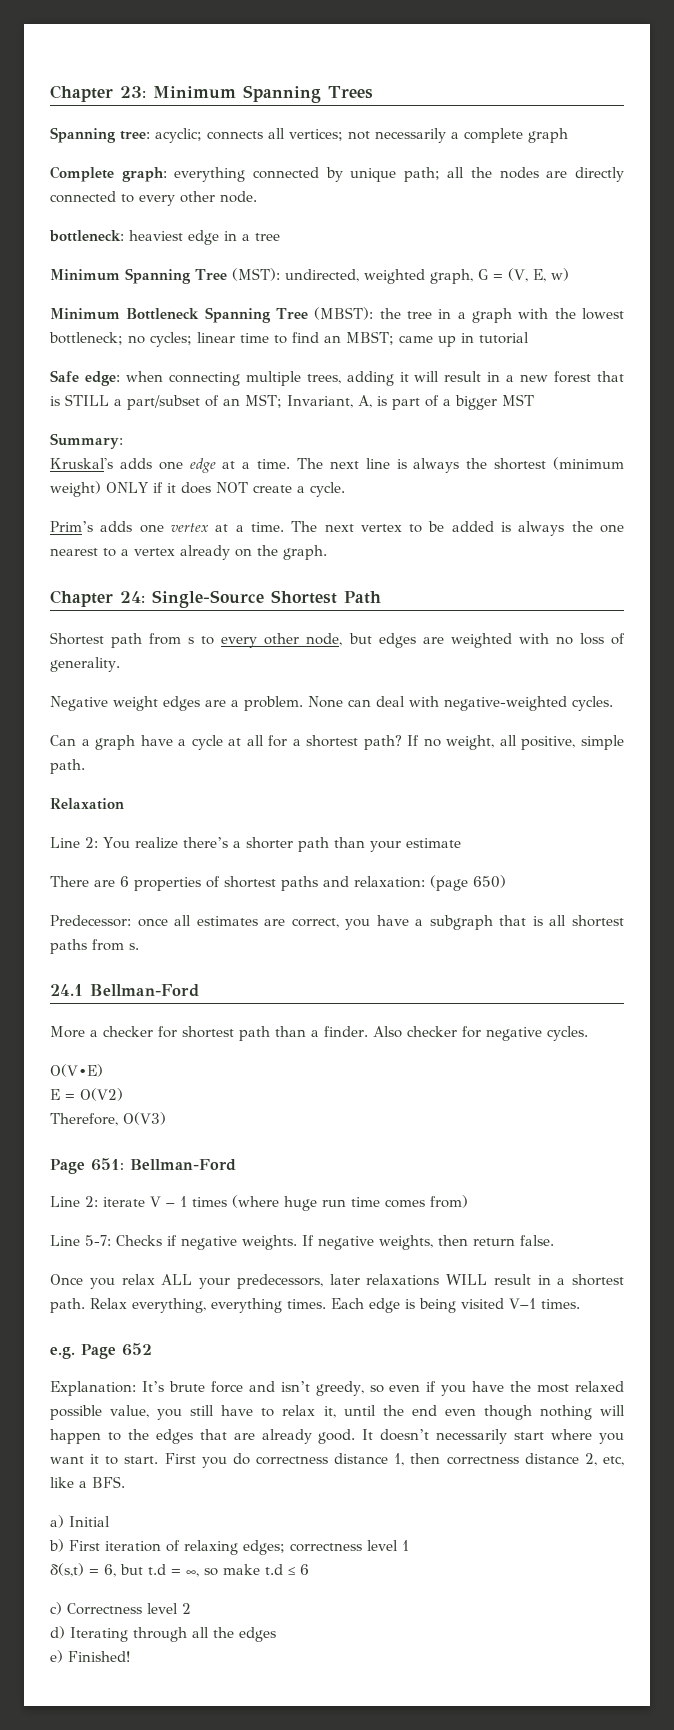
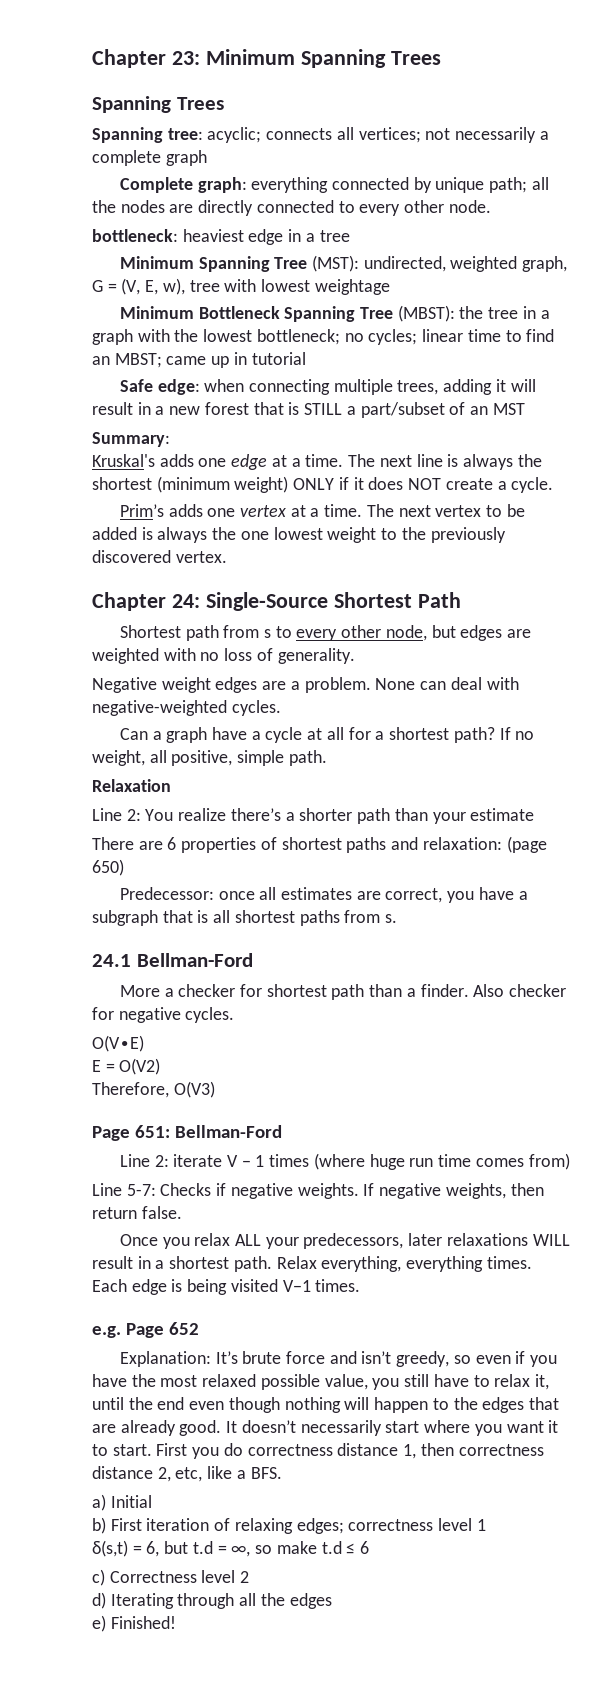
  Chapter 23: Minimum Spanning Trees
+ Spanning Trees
- Minimum Spanning Tree (MST): undirected, weighted graph, G = (V, E, w)
+ Minimum Spanning Tree (MST): undirected, weighted graph, G = (V, E, w), tree with lowest weightage
- Safe edge: when connecting multiple trees, adding it will result in a new forest that is STILL a part/subset of an MST; Invariant, A, is part of a bigger MST
+ Safe edge: when connecting multiple trees, adding it will result in a new forest that is STILL a part/subset of an MST
- The next vertex to be added is always the one nearest to a vertex already on the graph.
+ The next vertex to be added is always the one lowest weight to the previously discovered vertex.

